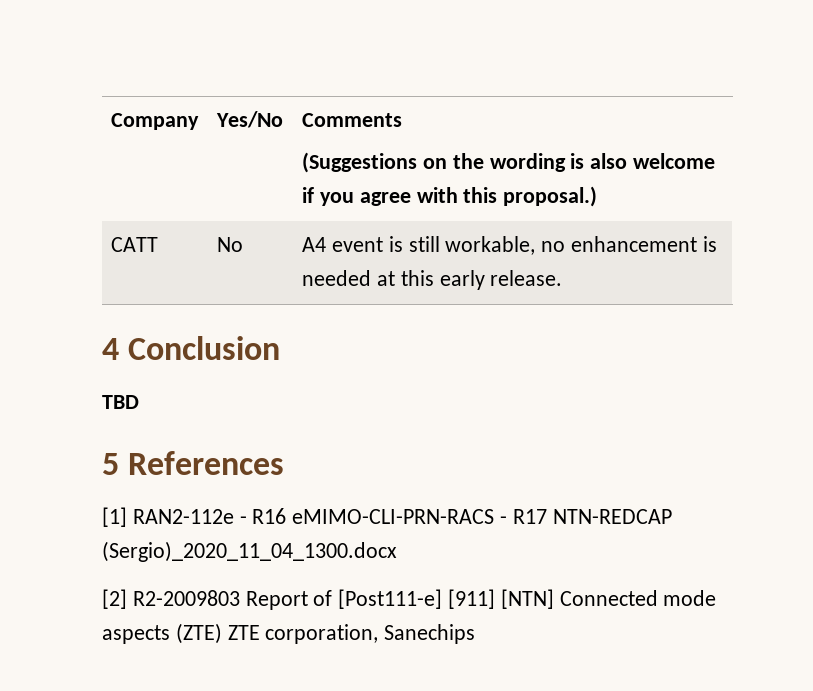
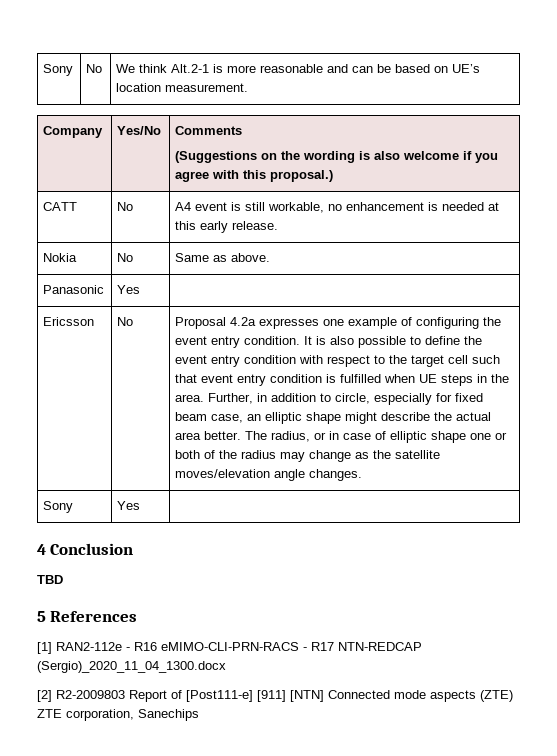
+ Sony | No | We think Alt.2-1 is more reasonable and can be based on UE’s location measurement.
+ Nokia | No | Same as above.
+ Panasonic | Yes |
+ Ericsson | No | Proposal 4.2a expresses one example of configuring the event entry condition. It is also possible to define the event entry condition with respect to the target cell such that event entry condition is fulfilled when UE steps in the area. Further, in addition to circle, especially for fixed beam case, an elliptic shape might describe the actual area better. The radius, or in case of elliptic shape one or both of the radius may change as the satellite moves/elevation angle changes.
+ Sony | Yes |

